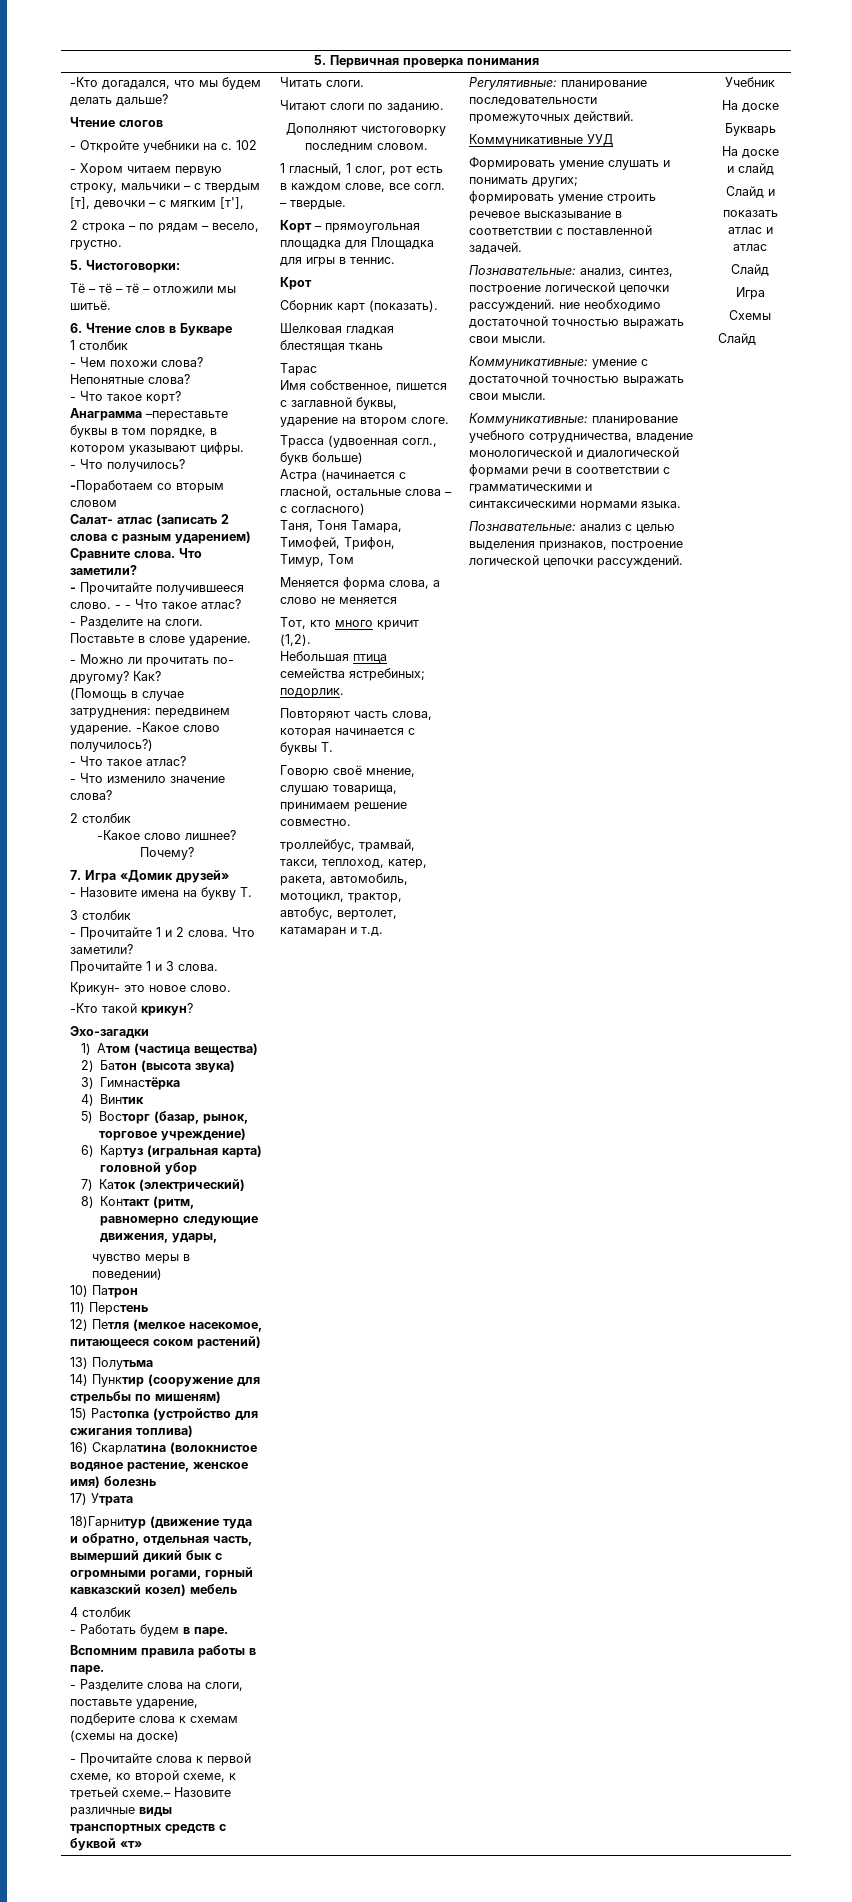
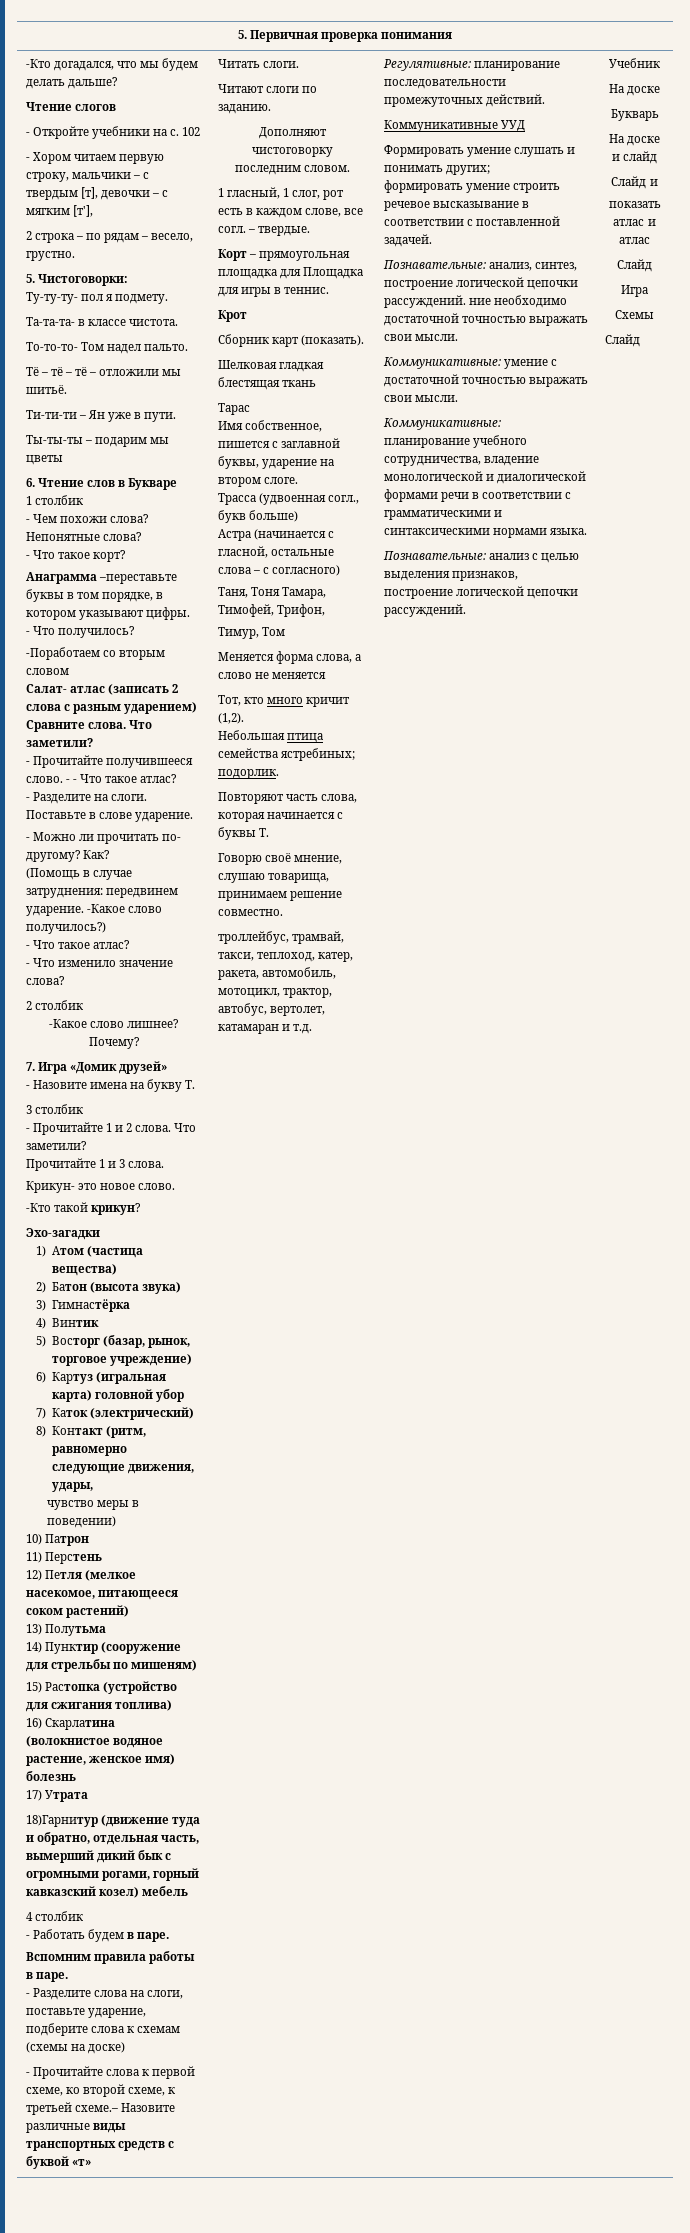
+ Ту-ту-ту- пол я подмету.
+ Та-та-та- в классе чистота.
+ То-то-то- Том надел пальто.
+ Ти-ти-ти – Ян уже в пути.
+ Ты-ты-ты – подарим мы цветы

